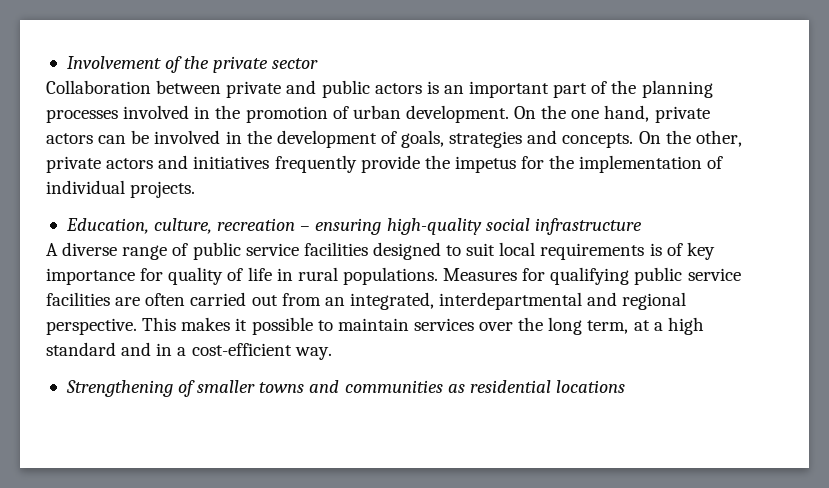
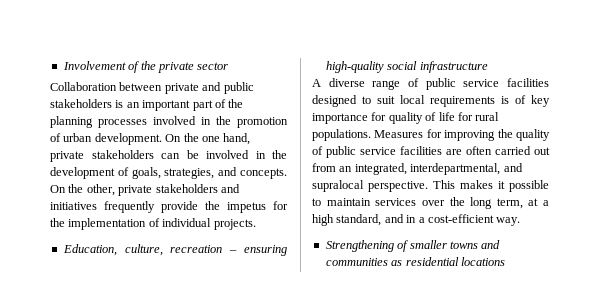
- Collaboration between private and public actors is an important part of the planning processes involved in the promotion of urban development.
+ Collaboration between private and public stakeholders is an important part of the planning processes involved in the promotion of urban development.
- On the one hand, private actors can be involved in the development of goals, strategies and concepts.
+ On the one hand, private stakeholders can be involved in the development of goals, strategies, and concepts.
- On the other, private actors and initiatives frequently provide the impetus for the implementation of individual projects.
+ On the other, private stakeholders and initiatives frequently provide the impetus for the implementation of individual projects.
- A diverse range of public service facilities designed to suit local requirements is of key importance for quality of life in rural populations.
+ A diverse range of public service facilities designed to suit local requirements is of key importance for quality of life for rural populations.
- Measures for qualifying public service facilities are often carried out from an integrated, interdepartmental and regional perspective.
+ Measures for improving the quality of public service facilities are often carried out from an integrated, interdepartmental, and supralocal perspective.
- This makes it possible to maintain services over the long term, at a high standard and in a cost-efficient way.
+ This makes it possible to maintain services over the long term, at a high standard, and in a cost-efficient way.

